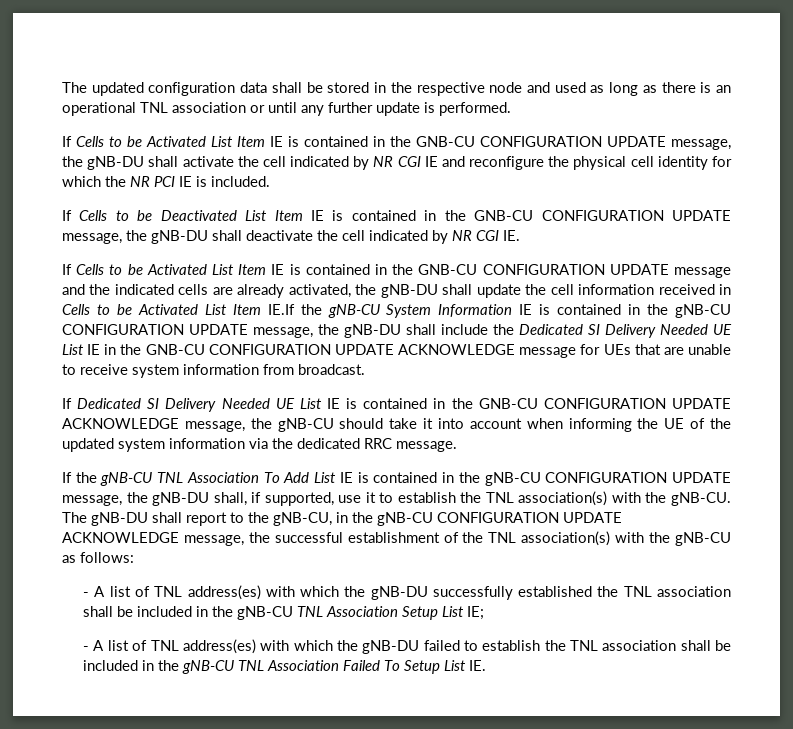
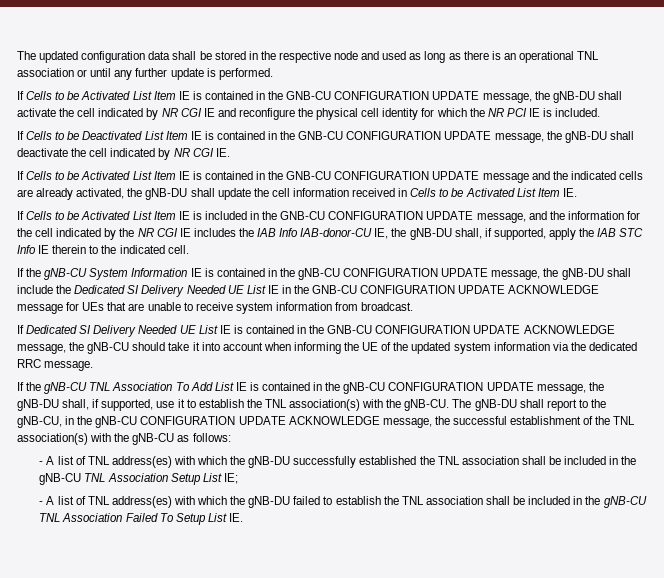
- If Cells to be Activated List Item IE is contained in the GNB-CU CONFIGURATION UPDATE message and the indicated cells are already activated, the gNB-DU shall update the cell information received in Cells to be Activated List Item IE.If the gNB-CU System Information IE is contained in the gNB-CU CONFIGURATION UPDATE message, the gNB-DU shall include the Dedicated SI Delivery Needed UE List IE in the GNB-CU CONFIGURATION UPDATE ACKNOWLEDGE message for UEs that are unable to receive system information from broadcast.
+ If Cells to be Activated List Item IE is contained in the GNB-CU CONFIGURATION UPDATE message and the indicated cells are already activated, the gNB-DU shall update the cell information received in Cells to be Activated List Item IE.
+ If Cells to be Activated List Item IE is included in the GNB-CU CONFIGURATION UPDATE message, and the information for the cell indicated by the NR CGI IE includes the IAB Info IAB-donor-CU IE, the gNB-DU shall, if supported, apply the IAB STC Info IE therein to the indicated cell.
+ If the gNB-CU System Information IE is contained in the gNB-CU CONFIGURATION UPDATE message, the gNB-DU shall include the Dedicated SI Delivery Needed UE List IE in the GNB-CU CONFIGURATION UPDATE ACKNOWLEDGE message for UEs that are unable to receive system information from broadcast.

